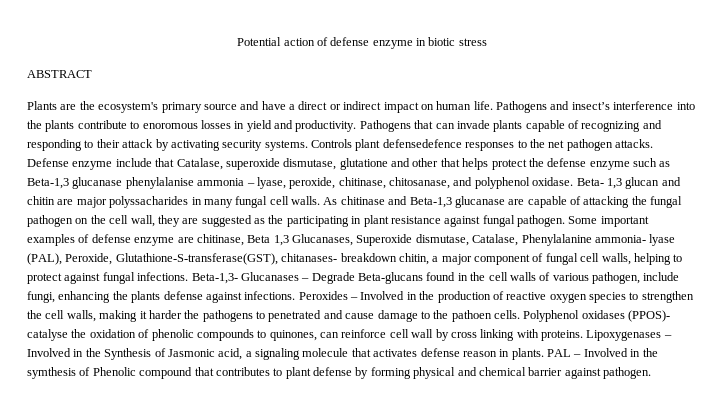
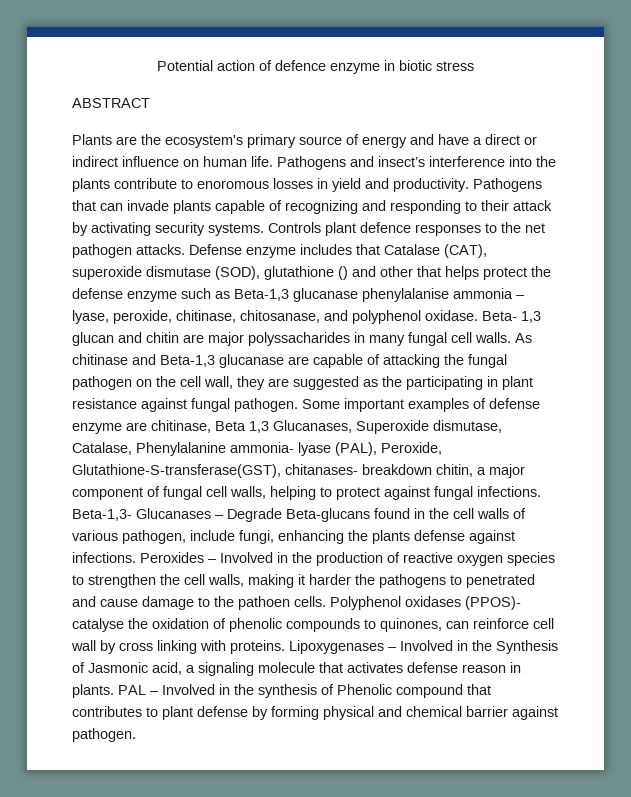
- Potential action of defense enzyme in biotic stress
+ Potential action of defence enzyme in biotic stress
- Plants are the ecosystem's primary source and have a direct or indirect impact on human life.
+ Plants are the ecosystem's primary source of energy and have a direct or indirect influence on human life.
- Controls plant defensedefence responses to the net pathogen attacks.
+ Controls plant defence responses to the net pathogen attacks.
- Defense enzyme include that Catalase, superoxide dismutase, glutatione and other that helps protect the defense enzyme such as Beta-1,3 glucanase phenylalanise ammonia – lyase, peroxide, chitinase, chitosanase, and polyphenol oxidase.
+ Defense enzyme includes that Catalase (CAT), superoxide dismutase (SOD), glutathione () and other that helps protect the defense enzyme such as Beta-1,3 glucanase phenylalanise ammonia – lyase, peroxide, chitinase, chitosanase, and polyphenol oxidase.
- PAL – Involved in the symthesis of Phenolic compound that contributes to plant defense by forming physical and chemical barrier against pathogen.
+ PAL – Involved in the synthesis of Phenolic compound that contributes to plant defense by forming physical and chemical barrier against pathogen.

